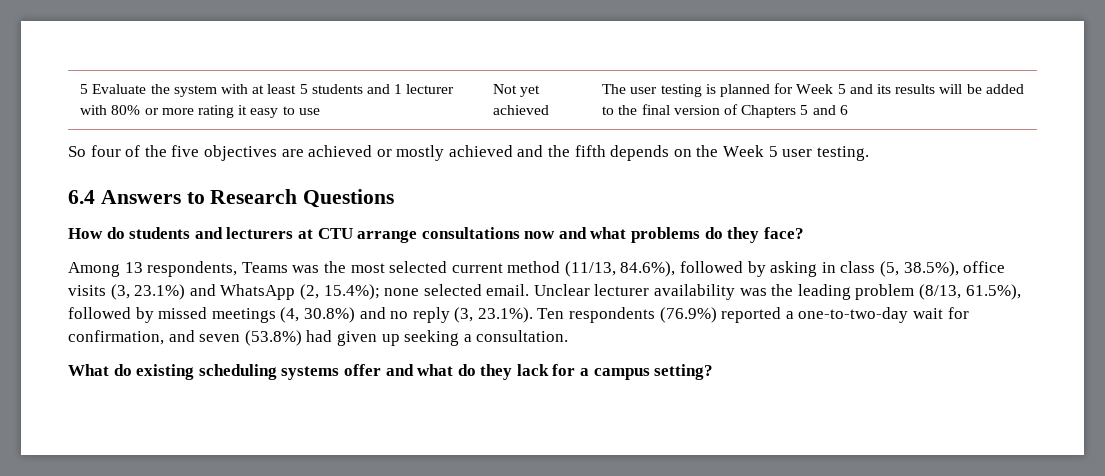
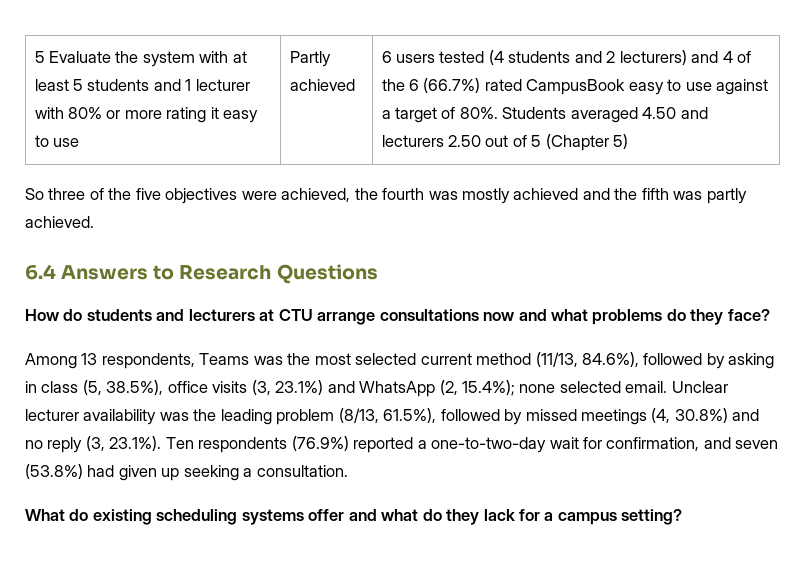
- Not yet achieved
+ Partly achieved
- The user testing is planned for Week 5 and its results will be added to the final version of Chapters 5 and 6
+ 6 users tested (4 students and 2 lecturers) and 4 of the 6 (66.7%) rated CampusBook easy to use against a target of 80%. Students averaged 4.50 and lecturers 2.50 out of 5 (Chapter 5)
- So four of the five objectives are achieved or mostly achieved and the fifth depends on the Week 5 user testing.
+ So three of the five objectives were achieved, the fourth was mostly achieved and the fifth was partly achieved.

